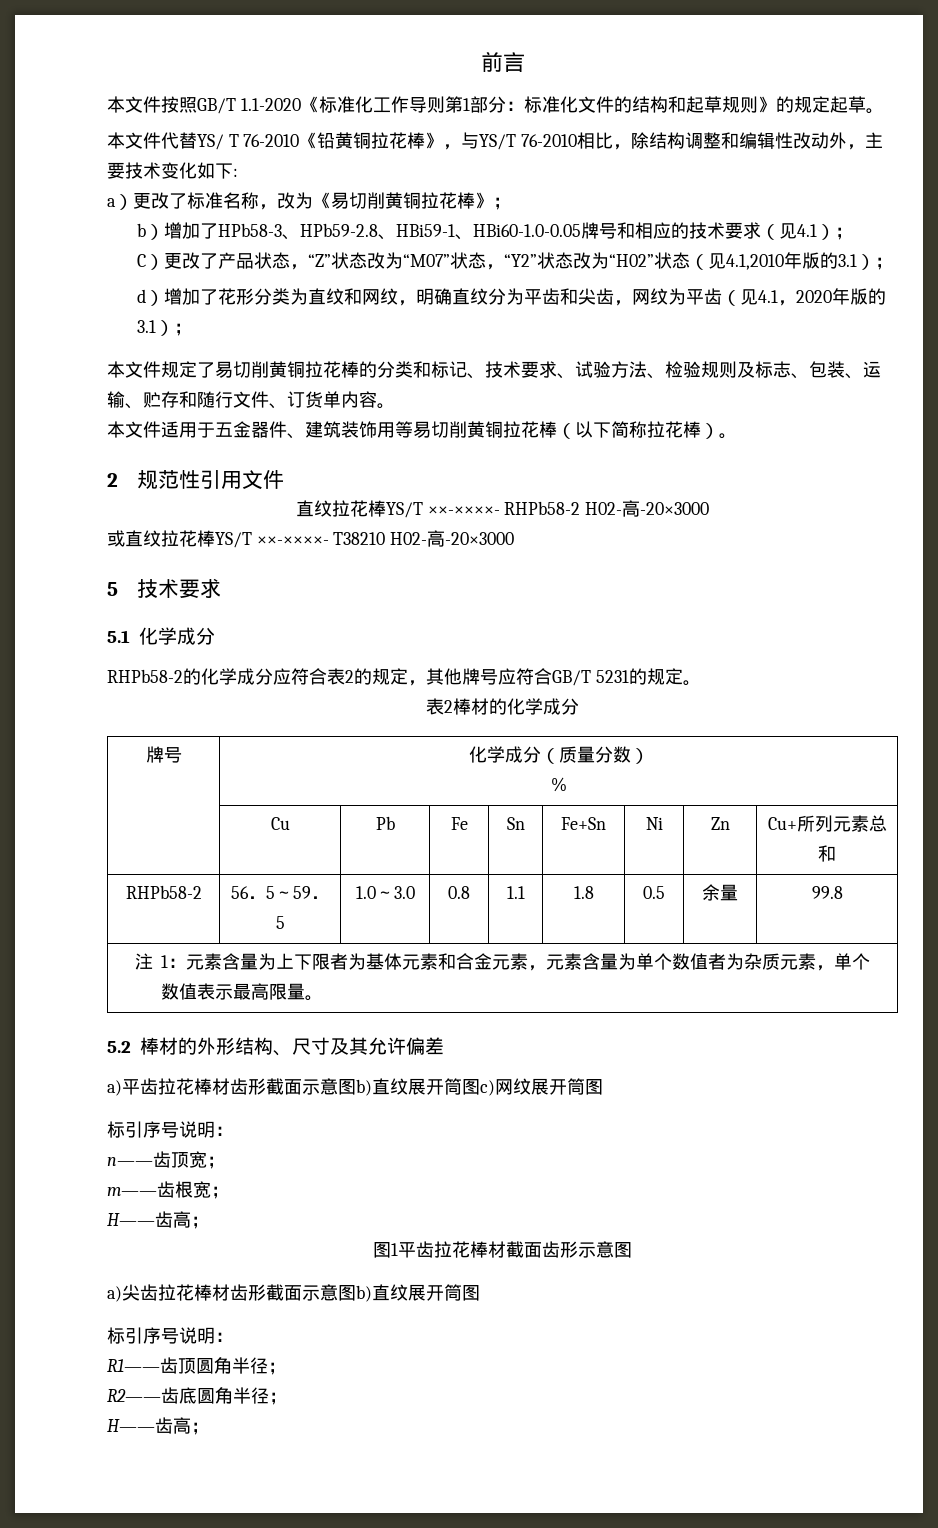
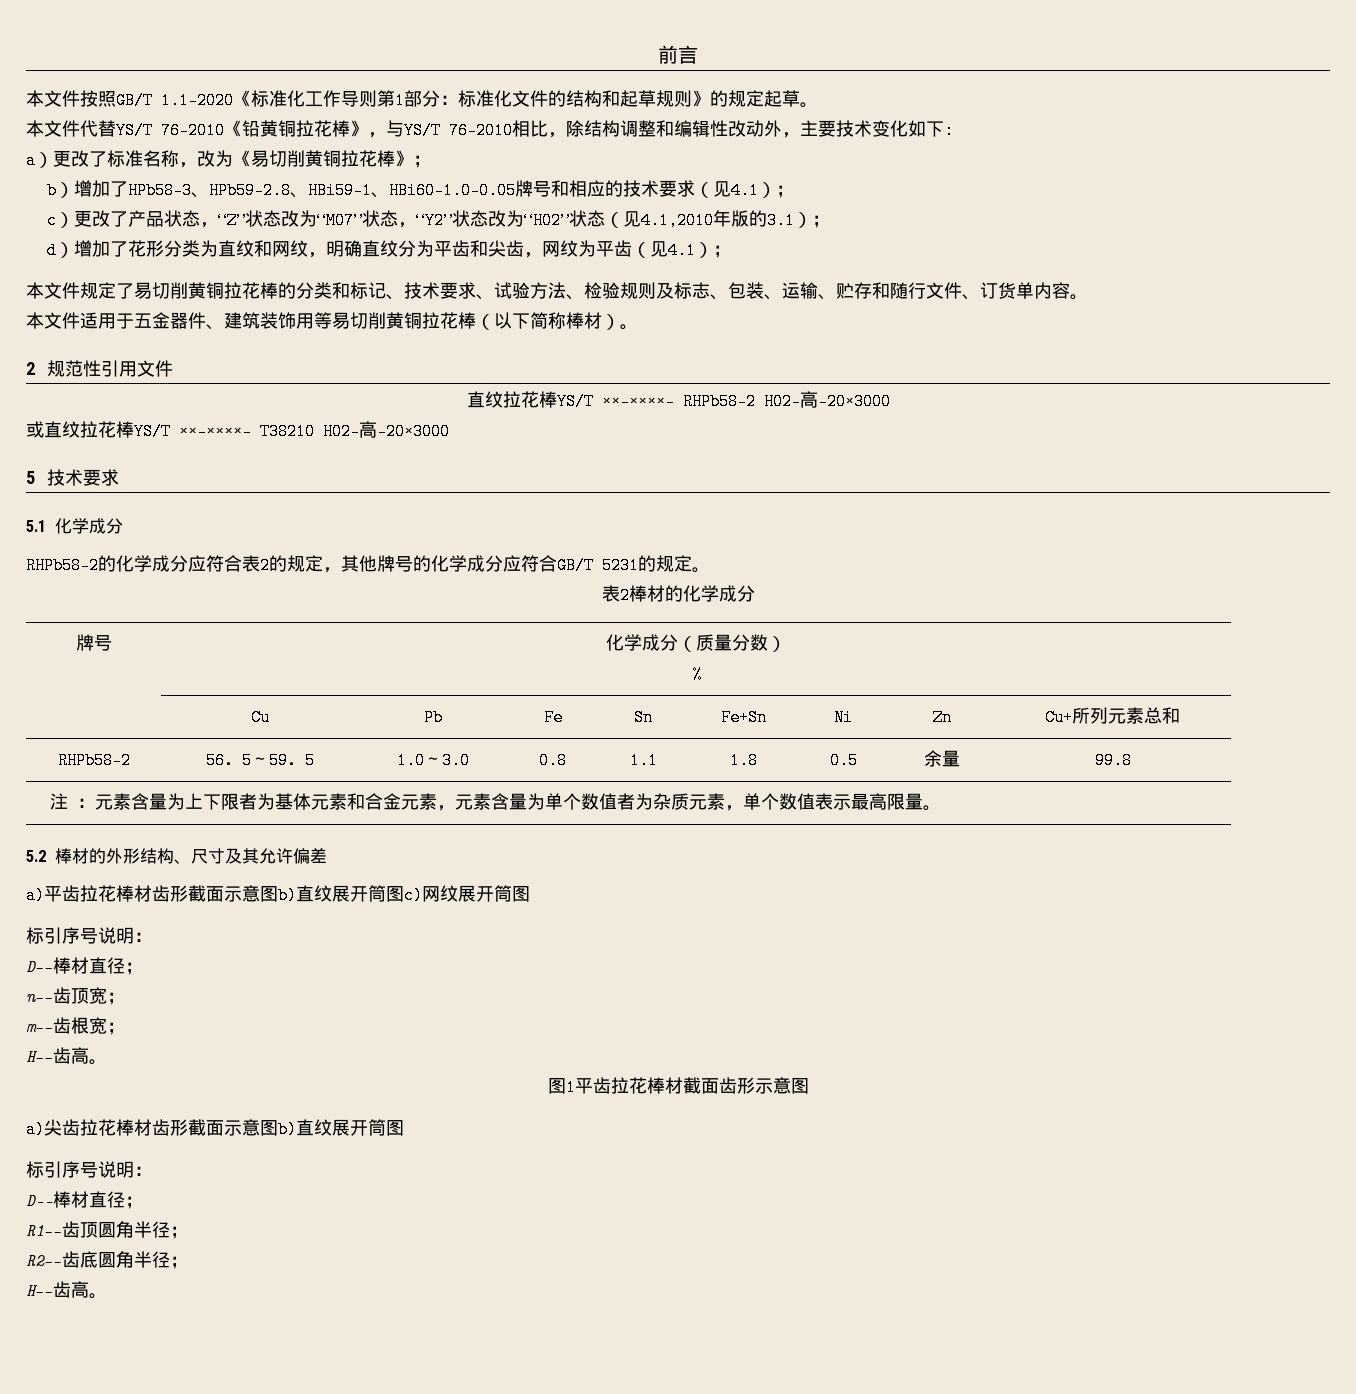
- 本文件代替YS/ T 76-2010《铅黄铜拉花棒》，与YS/T 76-2010相比，除结构调整和编辑性改动外，主要技术变化如下:
+ 本文件代替YS/T 76-2010《铅黄铜拉花棒》，与YS/T 76-2010相比，除结构调整和编辑性改动外，主要技术变化如下:
- C）更改了产品状态，“Z”状态改为“M07”状态，“Y2”状态改为“H02”状态（见4.1,2010年版的3.1）；
+ c）更改了产品状态，“Z”状态改为“M07”状态，“Y2”状态改为“H02”状态（见4.1,2010年版的3.1）；
- d）增加了花形分类为直纹和网纹，明确直纹分为平齿和尖齿，网纹为平齿（见4.1，2020年版的3.1）；
+ d）增加了花形分类为直纹和网纹，明确直纹分为平齿和尖齿，网纹为平齿（见4.1）；
- 本文件适用于五金器件、建筑装饰用等易切削黄铜拉花棒（以下简称拉花棒）。
+ 本文件适用于五金器件、建筑装饰用等易切削黄铜拉花棒（以下简称棒材）。
- RHPb58-2的化学成分应符合表2的规定，其他牌号应符合GB/T 5231的规定。
+ RHPb58-2的化学成分应符合表2的规定，其他牌号的化学成分应符合GB/T 5231的规定。
- 注1：元素含量为上下限者为基体元素和合金元素，元素含量为单个数值者为杂质元素，单个数值表示最高限量。
+ 注：元素含量为上下限者为基体元素和合金元素，元素含量为单个数值者为杂质元素，单个数值表示最高限量。
  a)平齿拉花棒材齿形截面示意图b)直纹展开筒图c)网纹展开筒图
  标引序号说明：
+ D——棒材直径；
  m——齿根宽；
- H——齿高；
+ H——齿高。
  a)尖齿拉花棒材齿形截面示意图b)直纹展开筒图
  标引序号说明：
+ D——棒材直径；
  R2——齿底圆角半径；
- H——齿高；
+ H——齿高。

